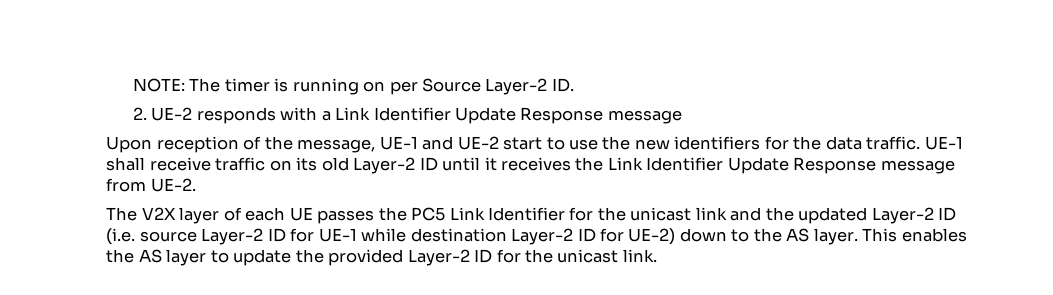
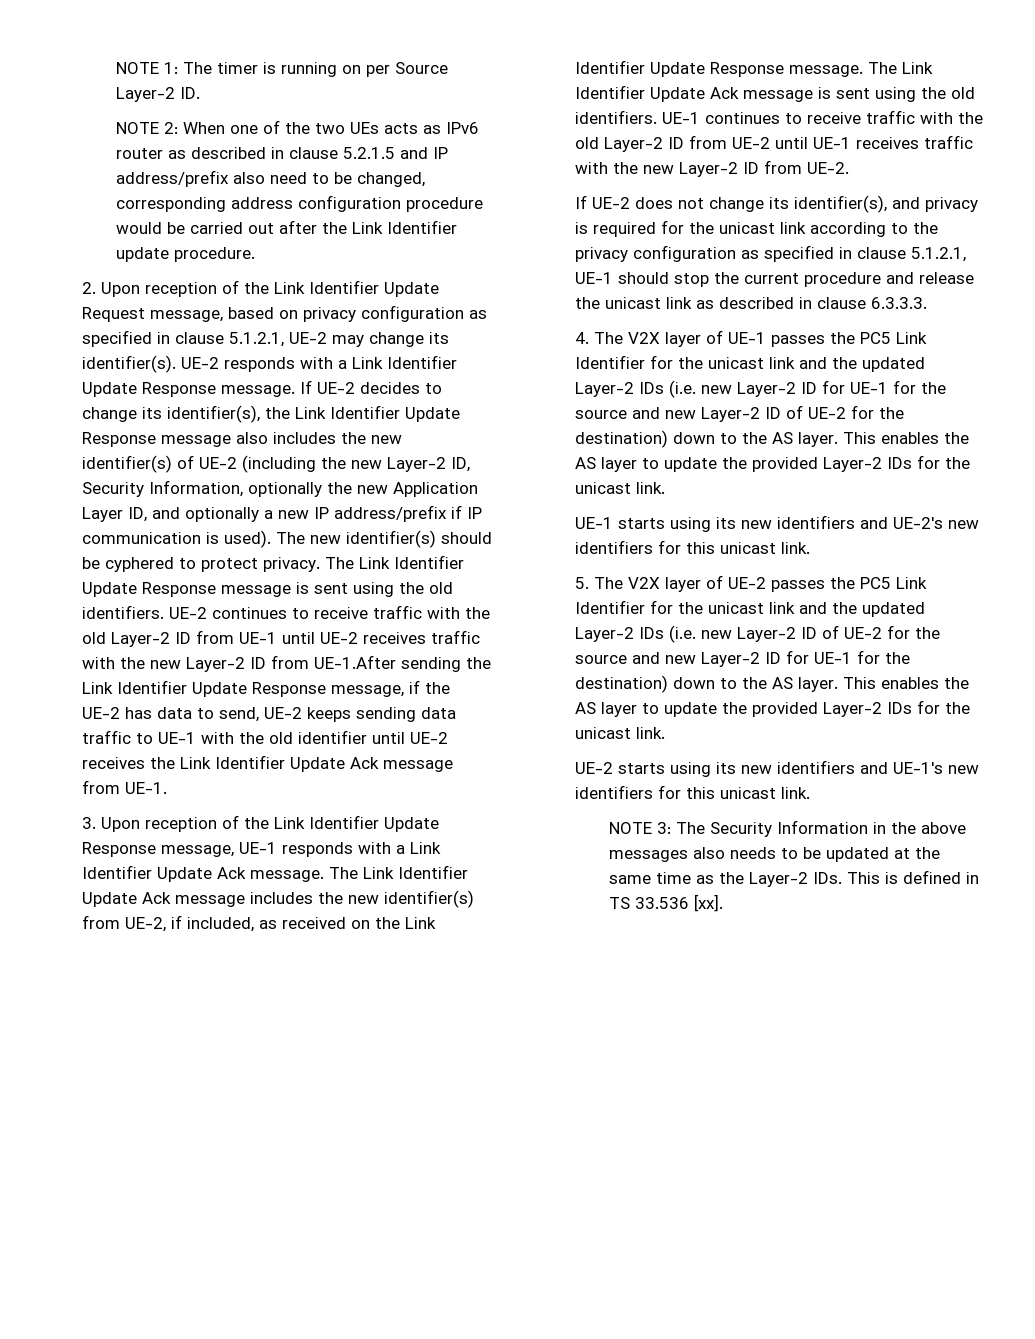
- NOTE: The timer is running on per Source Layer-2 ID.
+ NOTE 1: The timer is running on per Source Layer-2 ID.
- 2. UE-2 responds with a Link Identifier Update Response message
- Upon reception of the message, UE-1 and UE-2 start to use the new identifiers for the data traffic. UE-1 shall receive traffic on its old Layer-2 ID until it receives the Link Identifier Update Response message from UE-2.
- The V2X layer of each UE passes the PC5 Link Identifier for the unicast link and the updated Layer-2 ID (i.e. source Layer-2 ID for UE-1 while destination Layer-2 ID for UE-2) down to the AS layer. This enables the AS layer to update the provided Layer-2 ID for the unicast link.
+ NOTE 2: When one of the two UEs acts as IPv6 router as described in clause 5.2.1.5 and IP address/prefix also need to be changed, corresponding address configuration procedure would be carried out after the Link Identifier update procedure.
+ 2. Upon reception of the Link Identifier Update Request message, based on privacy configuration as specified in clause 5.1.2.1, UE-2 may change its identifier(s). UE-2 responds with a Link Identifier Update Response message. If UE-2 decides to change its identifier(s), the Link Identifier Update Response message also includes the new identifier(s) of UE-2 (including the new Layer-2 ID, Security Information, optionally the new Application Layer ID, and optionally a new IP address/prefix if IP communication is used). The new identifier(s) should be cyphered to protect privacy. The Link Identifier Update Response message is sent using the old identifiers. UE-2 continues to receive traffic with the old Layer-2 ID from UE-1 until UE-2 receives traffic with the new Layer-2 ID from UE-1.After sending the Link Identifier Update Response message, if the UE-2 has data to send, UE-2 keeps sending data traffic to UE-1 with the old identifier until UE-2 receives the Link Identifier Update Ack message from UE-1.
+ 3. Upon reception of the Link Identifier Update Response message, UE-1 responds with a Link Identifier Update Ack message. The Link Identifier Update Ack message includes the new identifier(s) from UE-2, if included, as received on the Link Identifier Update Response message. The Link Identifier Update Ack message is sent using the old identifiers. UE-1 continues to receive traffic with the old Layer-2 ID from UE-2 until UE-1 receives traffic with the new Layer-2 ID from UE-2.
+ If UE-2 does not change its identifier(s), and privacy is required for the unicast link according to the privacy configuration as specified in clause 5.1.2.1, UE-1 should stop the current procedure and release the unicast link as described in clause 6.3.3.3.
+ 4. The V2X layer of UE-1 passes the PC5 Link Identifier for the unicast link and the updated Layer-2 IDs (i.e. new Layer-2 ID for UE-1 for the source and new Layer-2 ID of UE-2 for the destination) down to the AS layer. This enables the AS layer to update the provided Layer-2 IDs for the unicast link.
+ UE-1 starts using its new identifiers and UE-2's new identifiers for this unicast link.
+ 5. The V2X layer of UE-2 passes the PC5 Link Identifier for the unicast link and the updated Layer-2 IDs (i.e. new Layer-2 ID of UE-2 for the source and new Layer-2 ID for UE-1 for the destination) down to the AS layer. This enables the AS layer to update the provided Layer-2 IDs for the unicast link.
+ UE-2 starts using its new identifiers and UE-1's new identifiers for this unicast link.
+ NOTE 3: The Security Information in the above messages also needs to be updated at the same time as the Layer-2 IDs. This is defined in TS 33.536 [xx].

